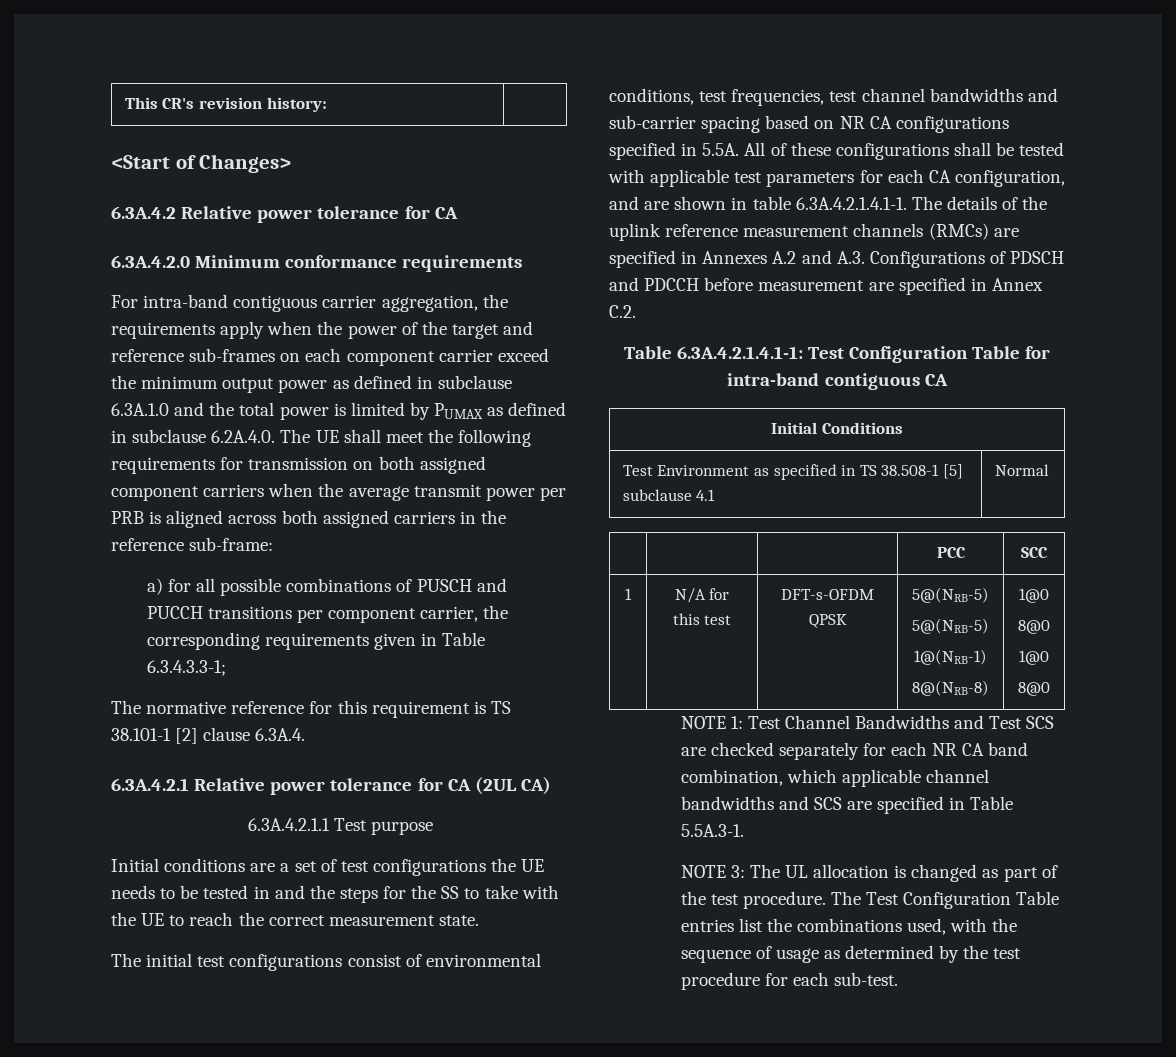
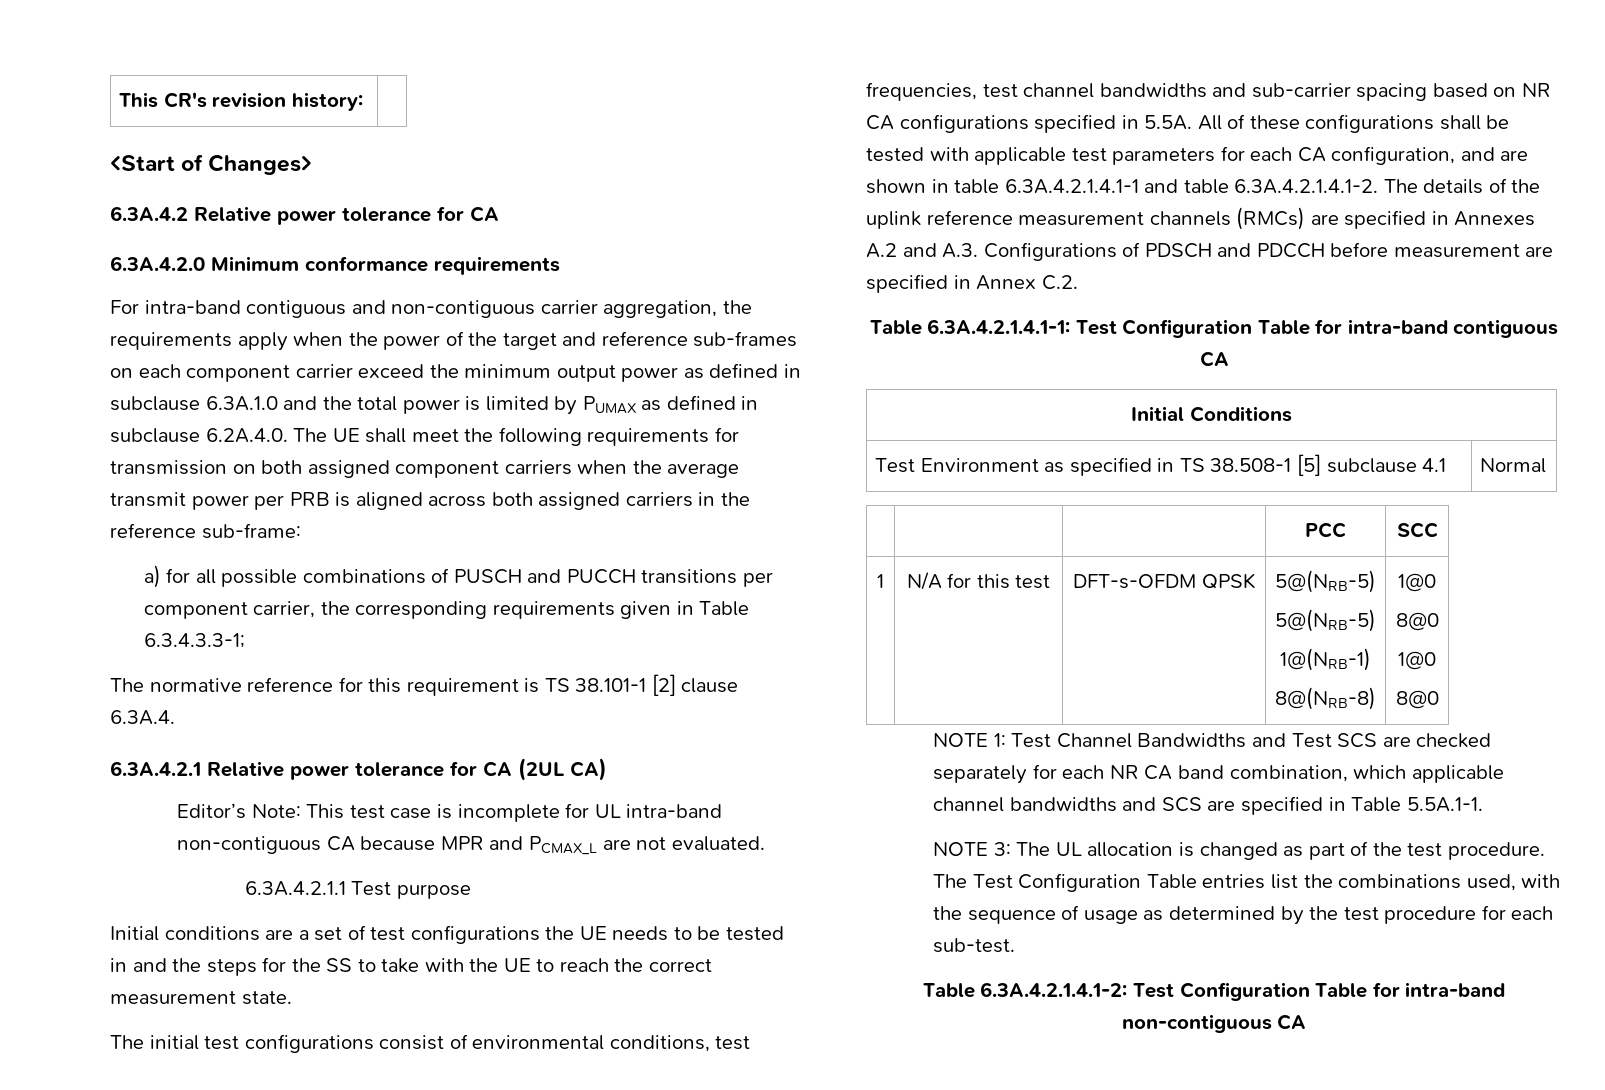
- For intra-band contiguous carrier aggregation, the requirements apply when the power of the target and reference sub-frames on each component carrier exceed the minimum output power as defined in subclause 6.3A.1.0 and the total power is limited by PUMAX as defined in subclause 6.2A.4.0. The UE shall meet the following requirements for transmission on both assigned component carriers when the average transmit power per PRB is aligned across both assigned carriers in the reference sub-frame:
+ For intra-band contiguous and non-contiguous carrier aggregation, the requirements apply when the power of the target and reference sub-frames on each component carrier exceed the minimum output power as defined in subclause 6.3A.1.0 and the total power is limited by PUMAX as defined in subclause 6.2A.4.0. The UE shall meet the following requirements for transmission on both assigned component carriers when the average transmit power per PRB is aligned across both assigned carriers in the reference sub-frame:
+ Editor’s Note: This test case is incomplete for UL intra-band non-contiguous CA because MPR and PCMAX_L are not evaluated.
- The initial test configurations consist of environmental conditions, test frequencies, test channel bandwidths and sub-carrier spacing based on NR CA configurations specified in 5.5A. All of these configurations shall be tested with applicable test parameters for each CA configuration, and are shown in table 6.3A.4.2.1.4.1-1. The details of the uplink reference measurement channels (RMCs) are specified in Annexes A.2 and A.3. Configurations of PDSCH and PDCCH before measurement are specified in Annex C.2.
+ The initial test configurations consist of environmental conditions, test frequencies, test channel bandwidths and sub-carrier spacing based on NR CA configurations specified in 5.5A. All of these configurations shall be tested with applicable test parameters for each CA configuration, and are shown in table 6.3A.4.2.1.4.1-1 and table 6.3A.4.2.1.4.1-2. The details of the uplink reference measurement channels (RMCs) are specified in Annexes A.2 and A.3. Configurations of PDSCH and PDCCH before measurement are specified in Annex C.2.
- NOTE 1: Test Channel Bandwidths and Test SCS are checked separately for each NR CA band combination, which applicable channel bandwidths and SCS are specified in Table 5.5A.3-1.
+ NOTE 1: Test Channel Bandwidths and Test SCS are checked separately for each NR CA band combination, which applicable channel bandwidths and SCS are specified in Table 5.5A.1-1.
+ Table 6.3A.4.2.1.4.1-2: Test Configuration Table for intra-band non-contiguous CA

